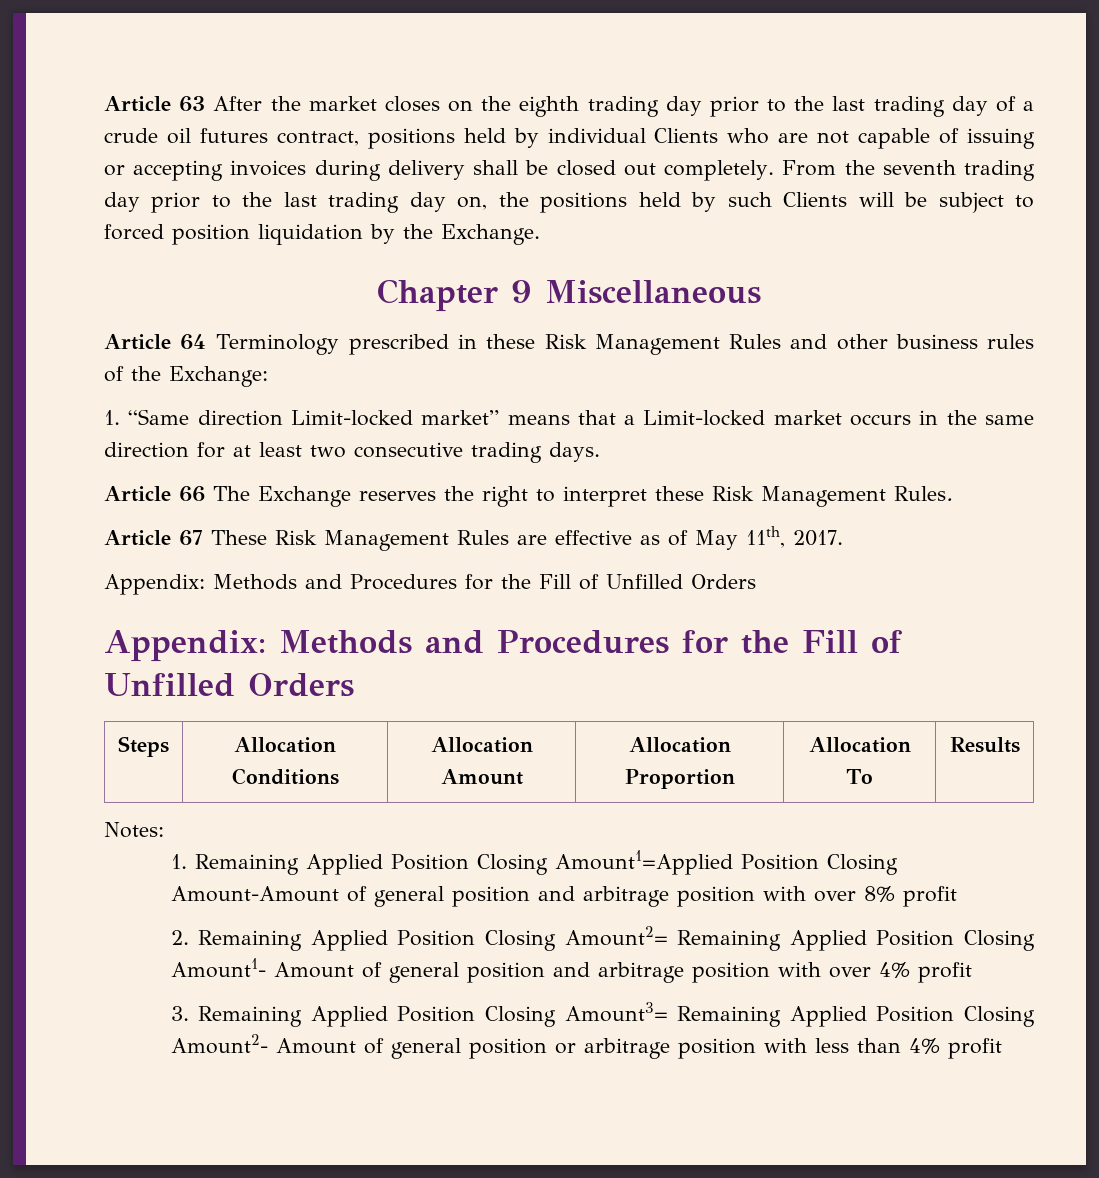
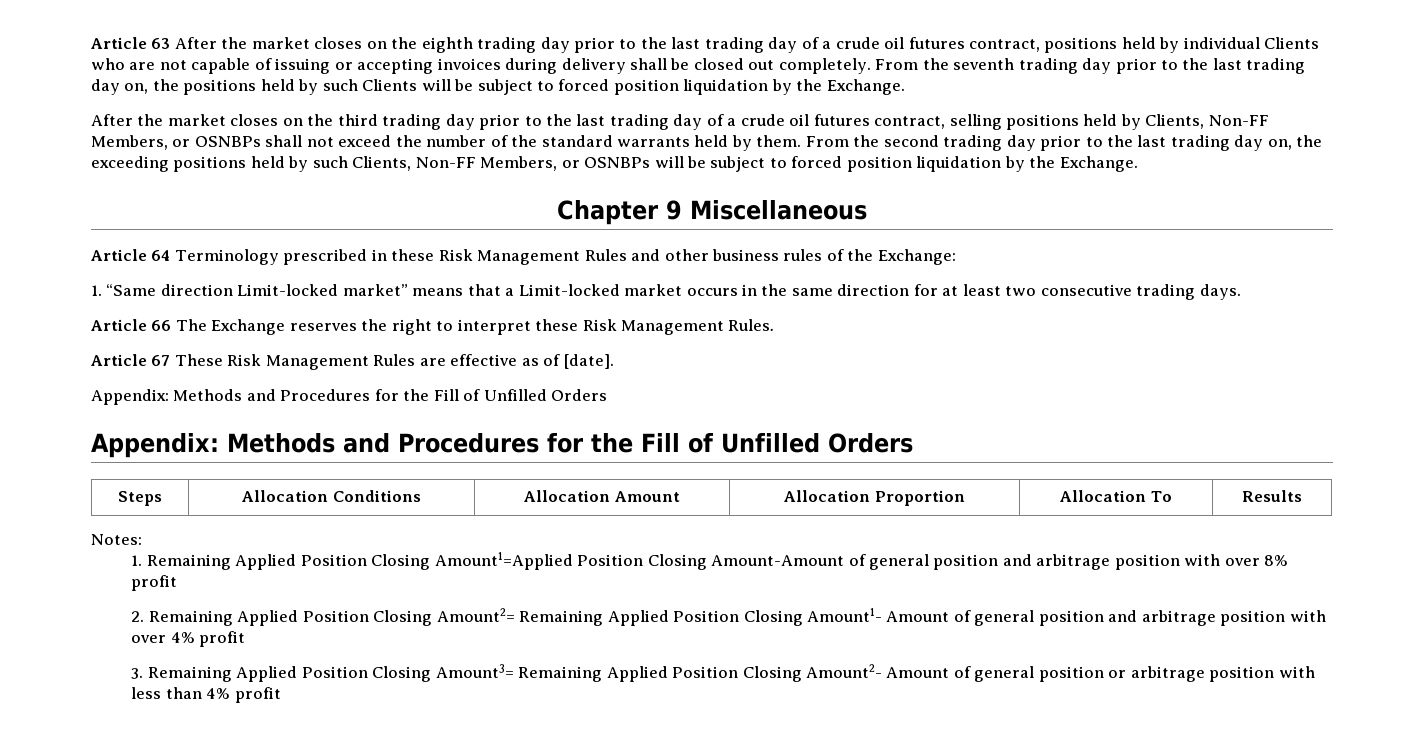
+ After the market closes on the third trading day prior to the last trading day of a crude oil futures contract, selling positions held by Clients, Non-FF Members, or OSNBPs shall not exceed the number of the standard warrants held by them. From the second trading day prior to the last trading day on, the exceeding positions held by such Clients, Non-FF Members, or OSNBPs will be subject to forced position liquidation by the Exchange.
- Article 67 These Risk Management Rules are effective as of May 11th, 2017.
+ Article 67 These Risk Management Rules are effective as of [date].

